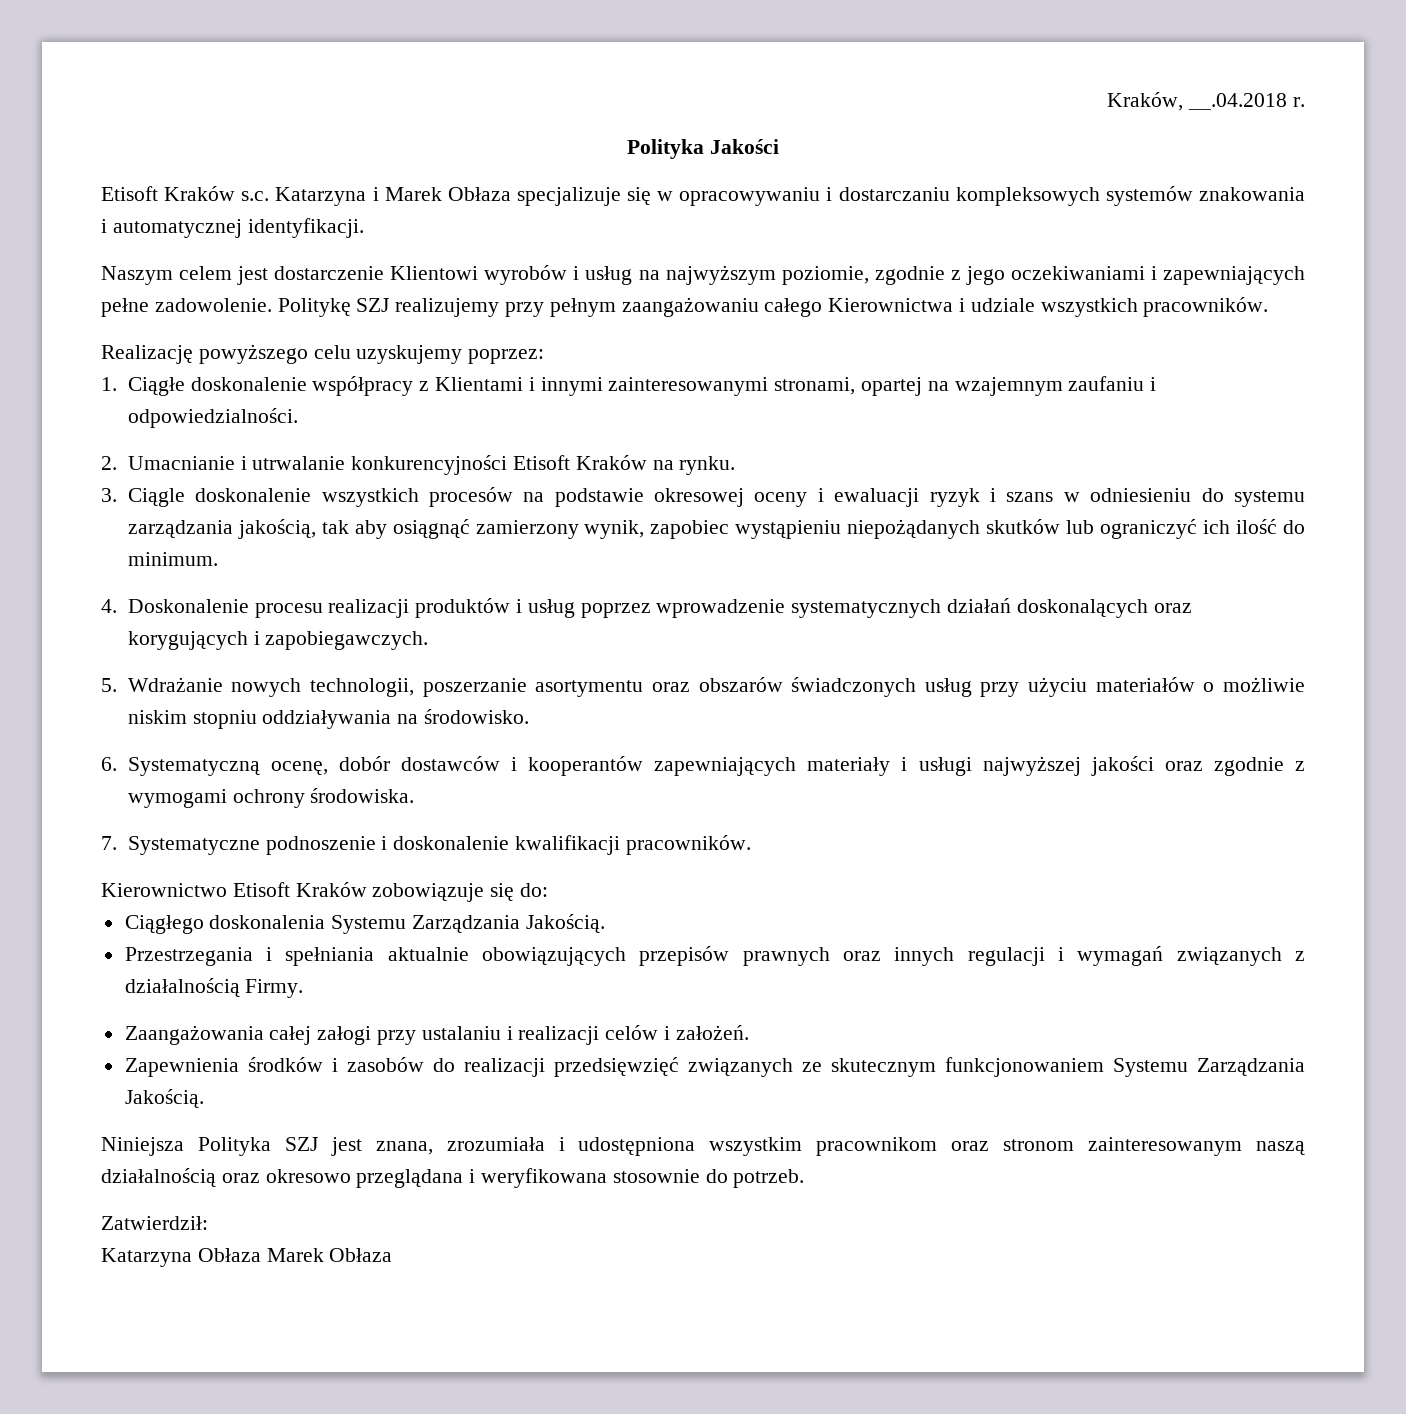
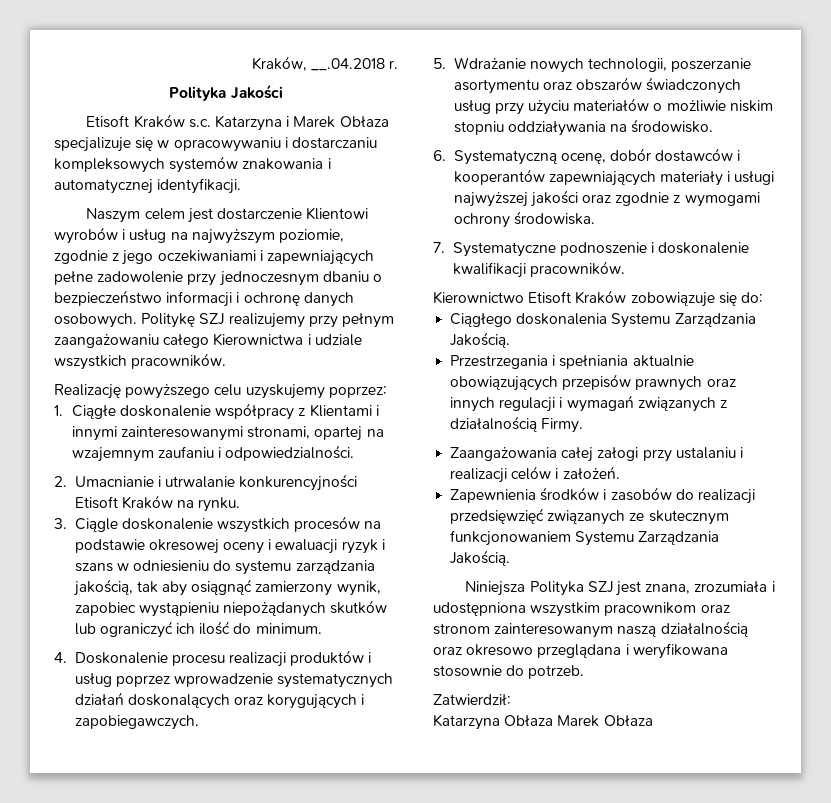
- Naszym celem jest dostarczenie Klientowi wyrobów i usług na najwyższym poziomie, zgodnie z jego oczekiwaniami i zapewniających pełne zadowolenie.
+ Naszym celem jest dostarczenie Klientowi wyrobów i usług na najwyższym poziomie, zgodnie z jego oczekiwaniami i zapewniających pełne zadowolenie przy jednoczesnym dbaniu o bezpieczeństwo informacji i ochronę danych osobowych.

